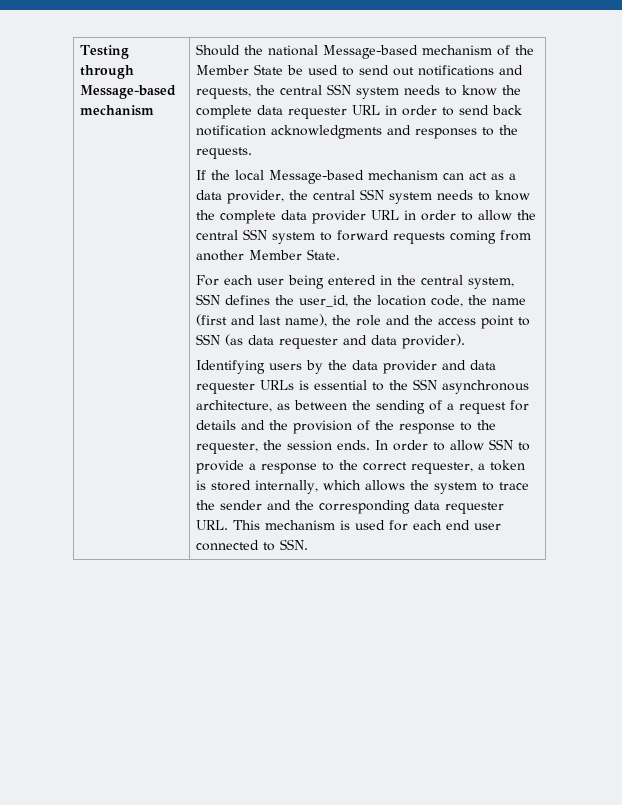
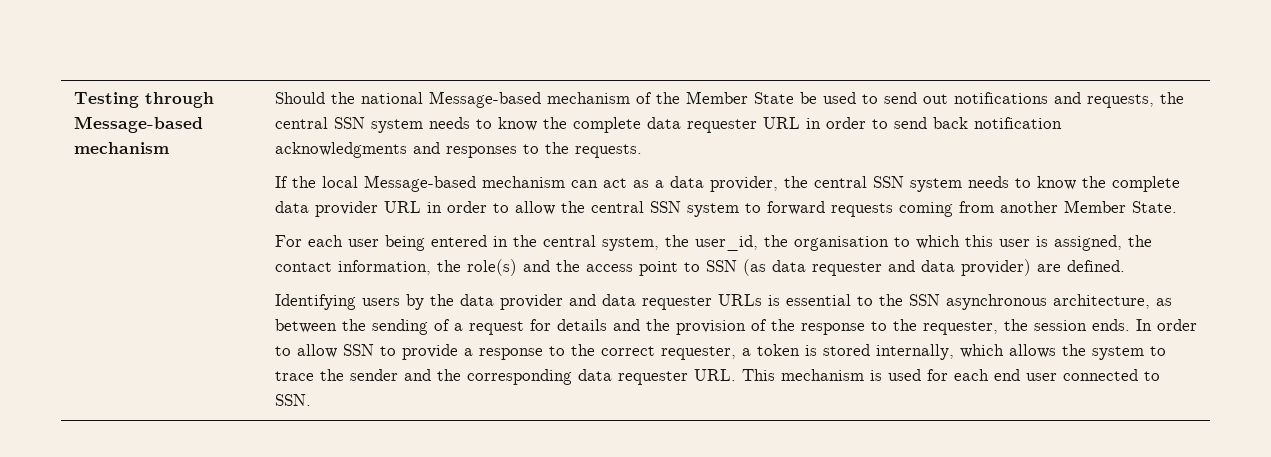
- For each user being entered in the central system, SSN defines the user_id, the location code, the name (first and last name), the role and the access point to SSN (as data requester and data provider).
+ For each user being entered in the central system, the user_id, the organisation to which this user is assigned, the contact information, the role(s) and the access point to SSN (as data requester and data provider) are defined.

